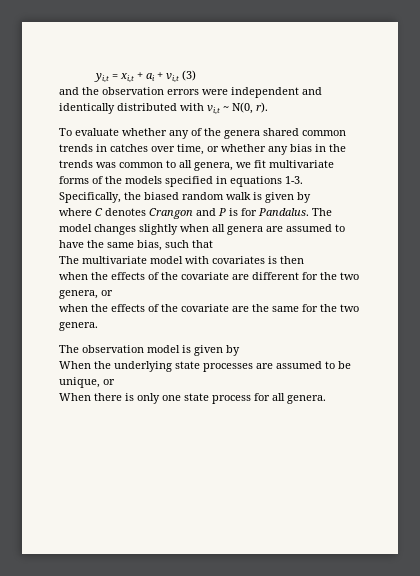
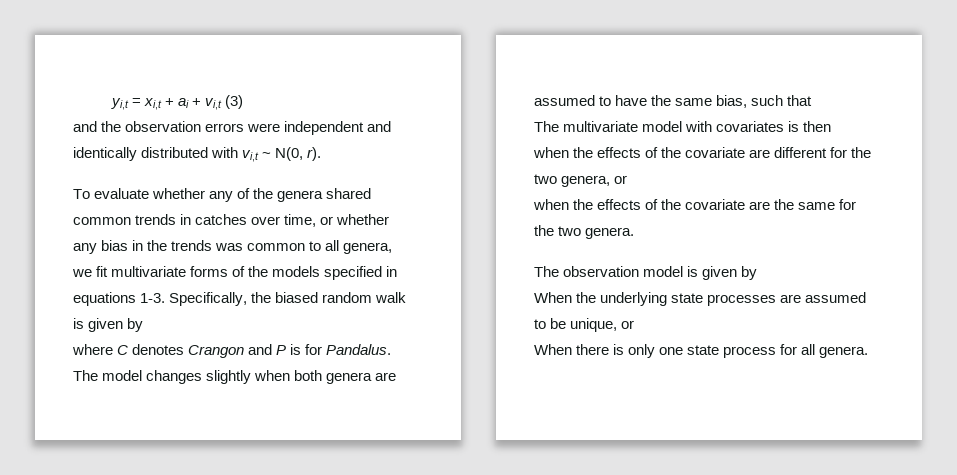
- The model changes slightly when all genera are assumed to have the same bias, such that
+ The model changes slightly when both genera are assumed to have the same bias, such that

